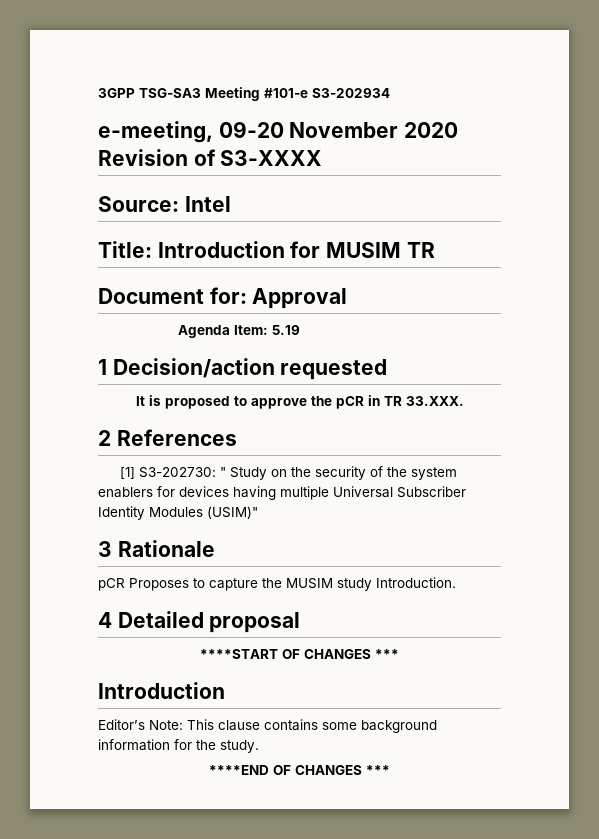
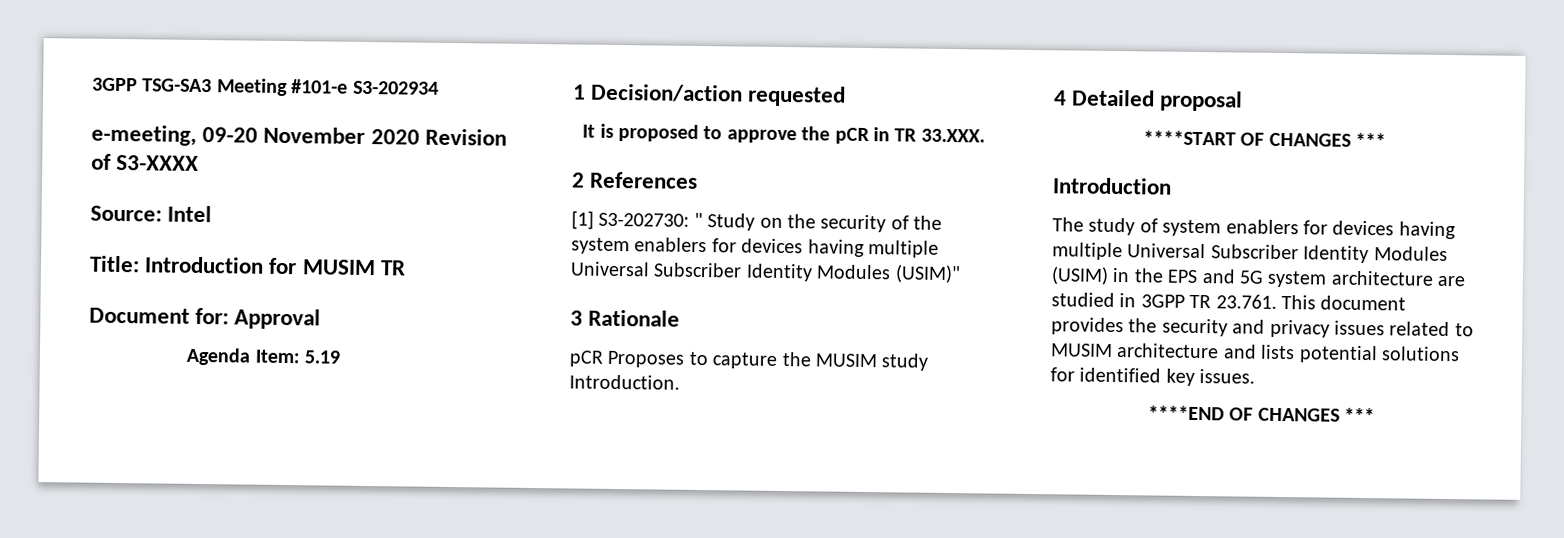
- Editor’s Note: This clause contains some background information for the study.
+ The study of system enablers for devices having multiple Universal Subscriber Identity Modules (USIM) in the EPS and 5G system architecture are studied in 3GPP TR 23.761. This document provides the security and privacy issues related to MUSIM architecture and lists potential solutions for identified key issues.

